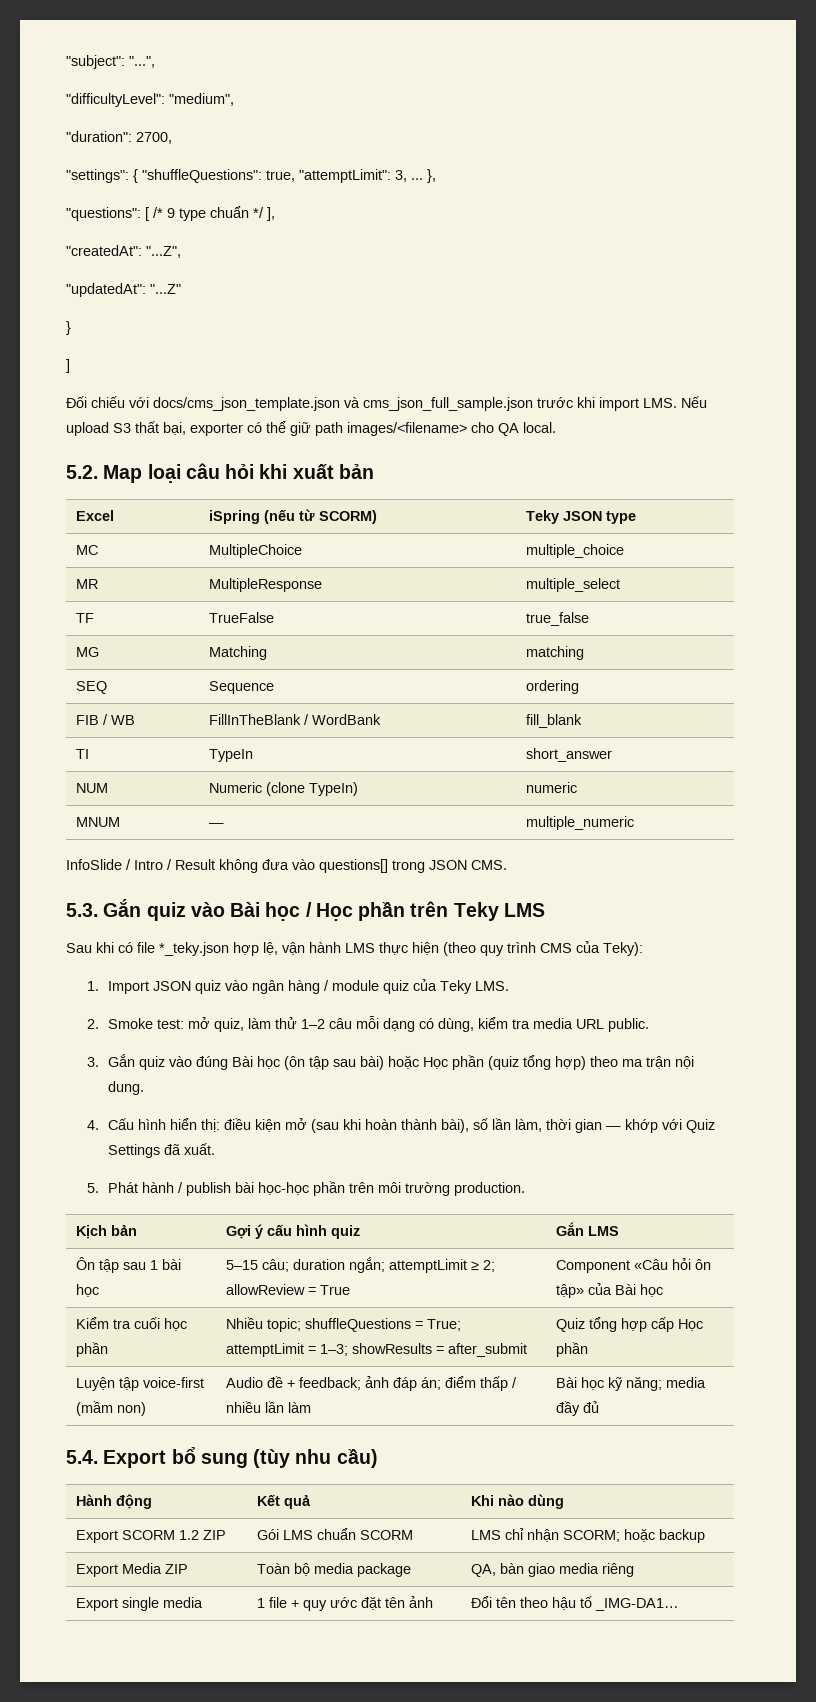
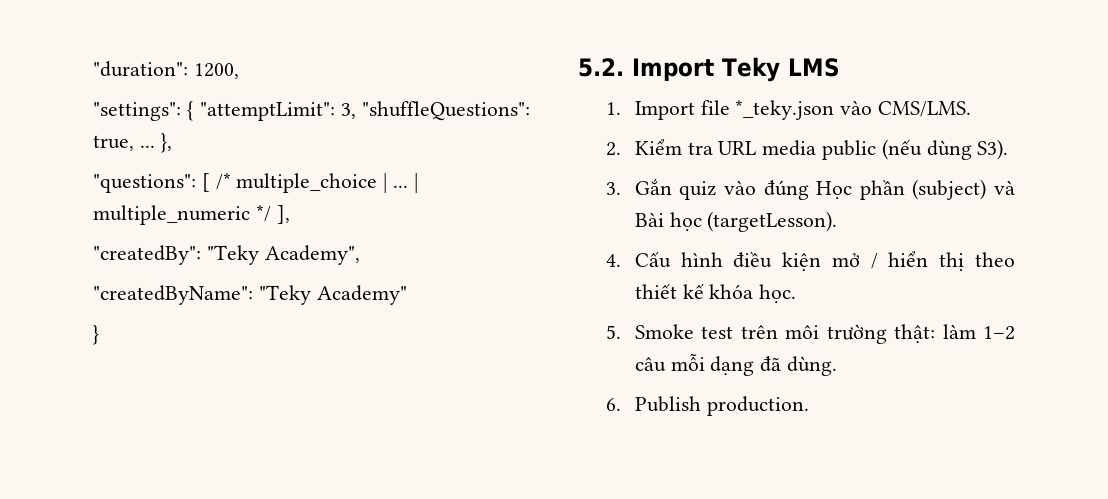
- "subject": "...",
- "difficultyLevel": "medium",
- "duration": 2700,
- "settings": { "shuffleQuestions": true, "attemptLimit": 3, ...
+ "duration": 1200,
+ "settings": { "attemptLimit": 3, "shuffleQuestions": true, ...
- "questions": [ /* 9 type chuẩn */ ],
- "createdAt": "...Z",
- "updatedAt": "...Z"
+ "questions": [ /* multiple_choice | ... | multiple_numeric */ ],
+ "createdBy": "Teky Academy",
+ "createdByName": "Teky Academy"
  }
- ]
- Đối chiếu với docs/cms_json_template.json và cms_json_full_sample.json trước khi import LMS. Nếu upload S3 thất bại, exporter có thể giữ path images/<filename> cho QA local.
- 5.2. Map loại câu hỏi khi xuất bản
- Excel | iSpring (nếu từ SCORM) | Teky JSON type
- MC | MultipleChoice | multiple_choice
- MR | MultipleResponse | multiple_select
- TF | TrueFalse | true_false
- MG | Matching | matching
- SEQ | Sequence | ordering
- FIB / WB | FillInTheBlank / WordBank | fill_blank
- TI | TypeIn | short_answer
- NUM | Numeric (clone TypeIn) | numeric
- MNUM | — | multiple_numeric
- InfoSlide / Intro / Result không đưa vào questions[] trong JSON CMS.
- 5.3. Gắn quiz vào Bài học / Học phần trên Teky LMS
- Sau khi có file *_teky.json hợp lệ, vận hành LMS thực hiện (theo quy trình CMS của Teky):
- 1. Import JSON quiz vào ngân hàng / module quiz của Teky LMS.
- 2. Smoke test: mở quiz, làm thử 1–2 câu mỗi dạng có dùng, kiểm tra media URL public.
+ 5.2. Import Teky LMS
+ 1. Import file *_teky.json vào CMS/LMS.
+ 2. Kiểm tra URL media public (nếu dùng S3).
- 3. Gắn quiz vào đúng Bài học (ôn tập sau bài) hoặc Học phần (quiz tổng hợp) theo ma trận nội dung.
+ 3. Gắn quiz vào đúng Học phần (subject) và Bài học (targetLesson).
- 4. Cấu hình hiển thị: điều kiện mở (sau khi hoàn thành bài), số lần làm, thời gian — khớp với Quiz Settings đã xuất.
- 5. Phát hành / publish bài học-học phần trên môi trường production.
- Kịch bản | Gợi ý cấu hình quiz | Gắn LMS
- Ôn tập sau 1 bài học | 5–15 câu; duration ngắn; attemptLimit ≥ 2; allowReview = True | Component «Câu hỏi ôn tập» của Bài học
- Kiểm tra cuối học phần | Nhiều topic; shuffleQuestions = True; attemptLimit = 1–3; showResults = after_submit | Quiz tổng hợp cấp Học phần
- Luyện tập voice-first (mầm non) | Audio đề + feedback; ảnh đáp án; điểm thấp / nhiều lần làm | Bài học kỹ năng; media đầy đủ
- 5.4. Export bổ sung (tùy nhu cầu)
- Hành động | Kết quả | Khi nào dùng
- Export SCORM 1.2 ZIP | Gói LMS chuẩn SCORM | LMS chỉ nhận SCORM; hoặc backup
- Export Media ZIP | Toàn bộ media package | QA, bàn giao media riêng
- Export single media | 1 file + quy ước đặt tên ảnh | Đổi tên theo hậu tố _IMG-DA1…
+ 4. Cấu hình điều kiện mở / hiển thị theo thiết kế khóa học.
+ 5. Smoke test trên môi trường thật: làm 1–2 câu mỗi dạng đã dùng.
+ 6. Publish production.

